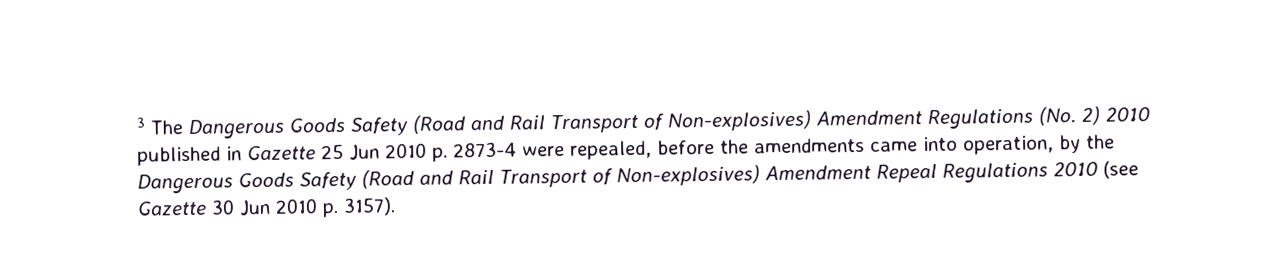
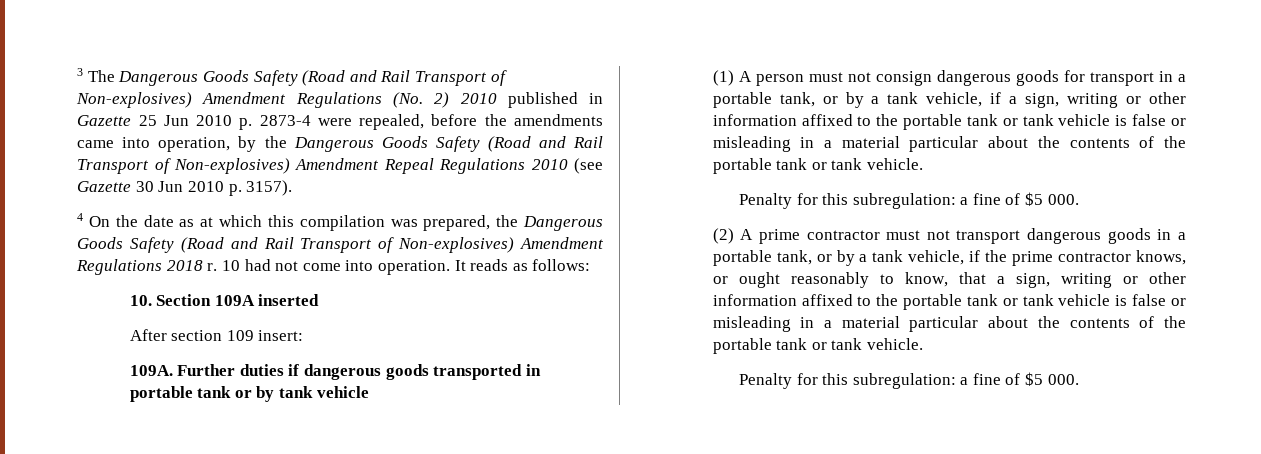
+ 4 On the date as at which this compilation was prepared, the Dangerous Goods Safety (Road and Rail Transport of Non-explosives) Amendment Regulations 2018 r. 10 had not come into operation. It reads as follows:
+ 10. Section 109A inserted
+ After section 109 insert:
+ 109A. Further duties if dangerous goods transported in portable tank or by tank vehicle
+ (1) A person must not consign dangerous goods for transport in a portable tank, or by a tank vehicle, if a sign, writing or other information affixed to the portable tank or tank vehicle is false or misleading in a material particular about the contents of the portable tank or tank vehicle.
+ Penalty for this subregulation: a fine of $5 000.
+ (2) A prime contractor must not transport dangerous goods in a portable tank, or by a tank vehicle, if the prime contractor knows, or ought reasonably to know, that a sign, writing or other information affixed to the portable tank or tank vehicle is false or misleading in a material particular about the contents of the portable tank or tank vehicle.
+ Penalty for this subregulation: a fine of $5 000.

